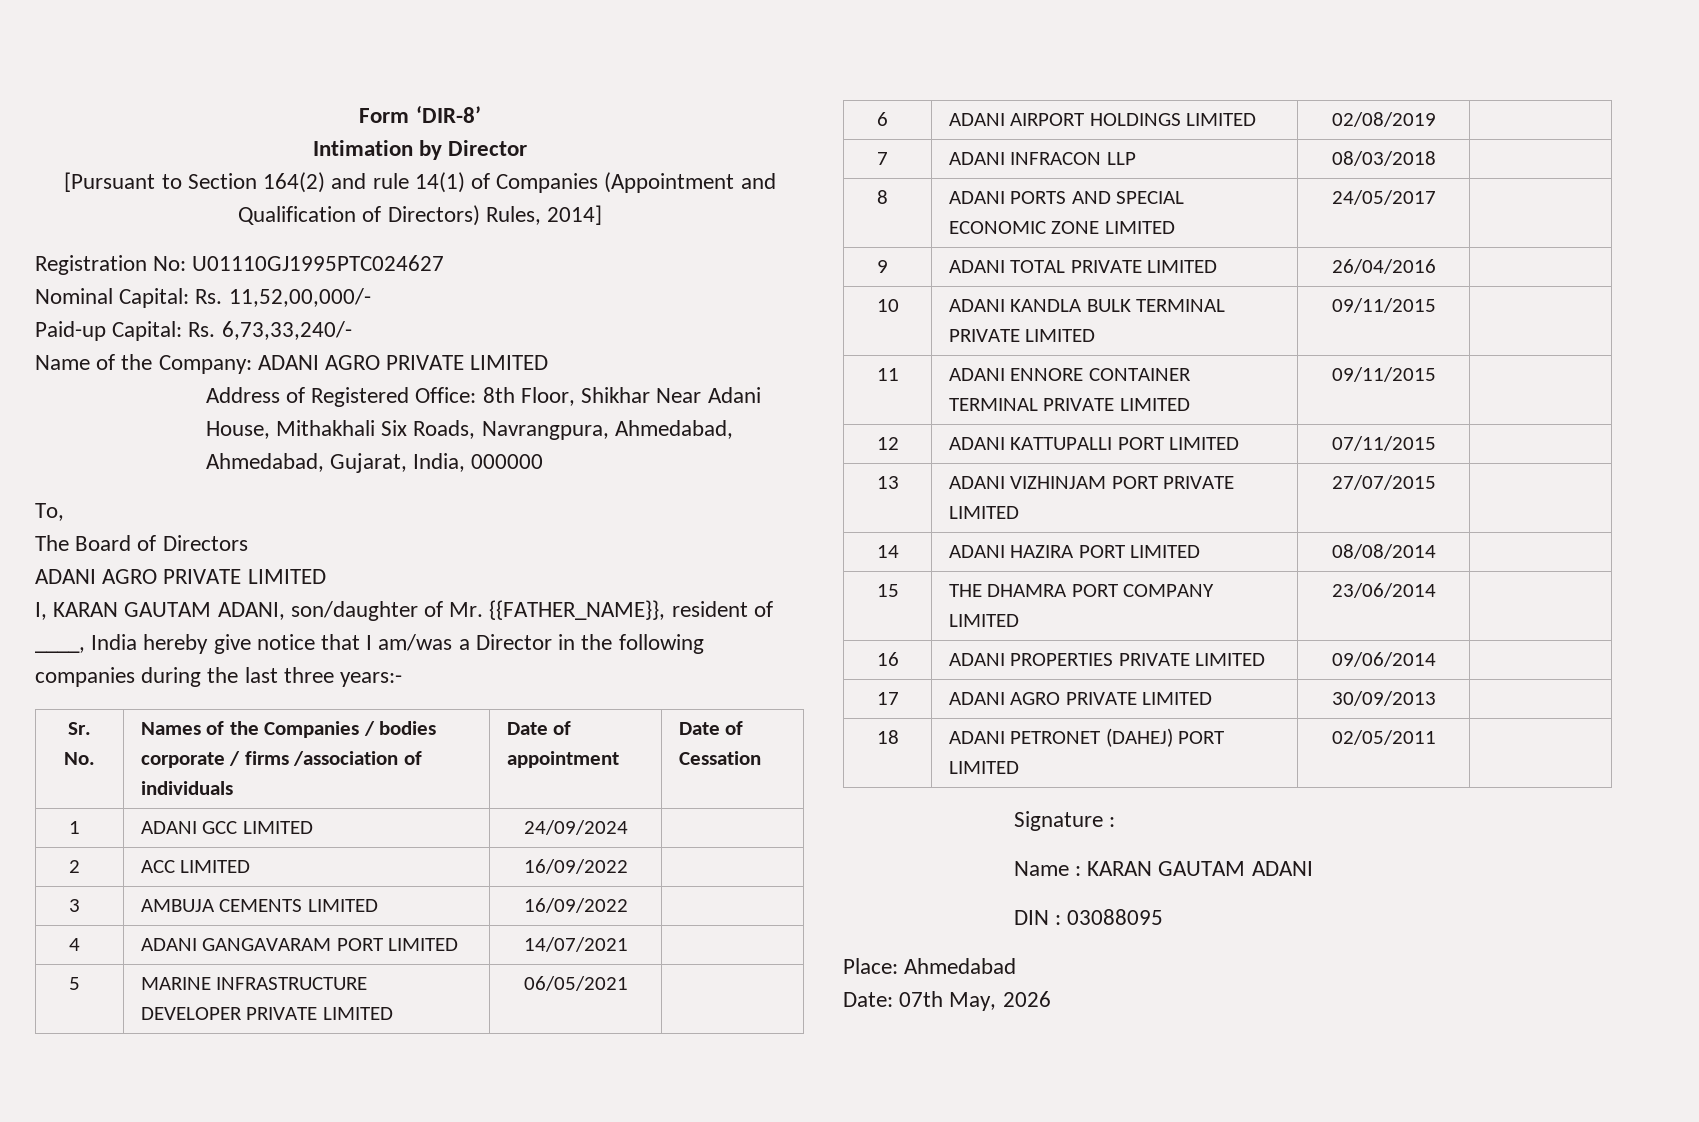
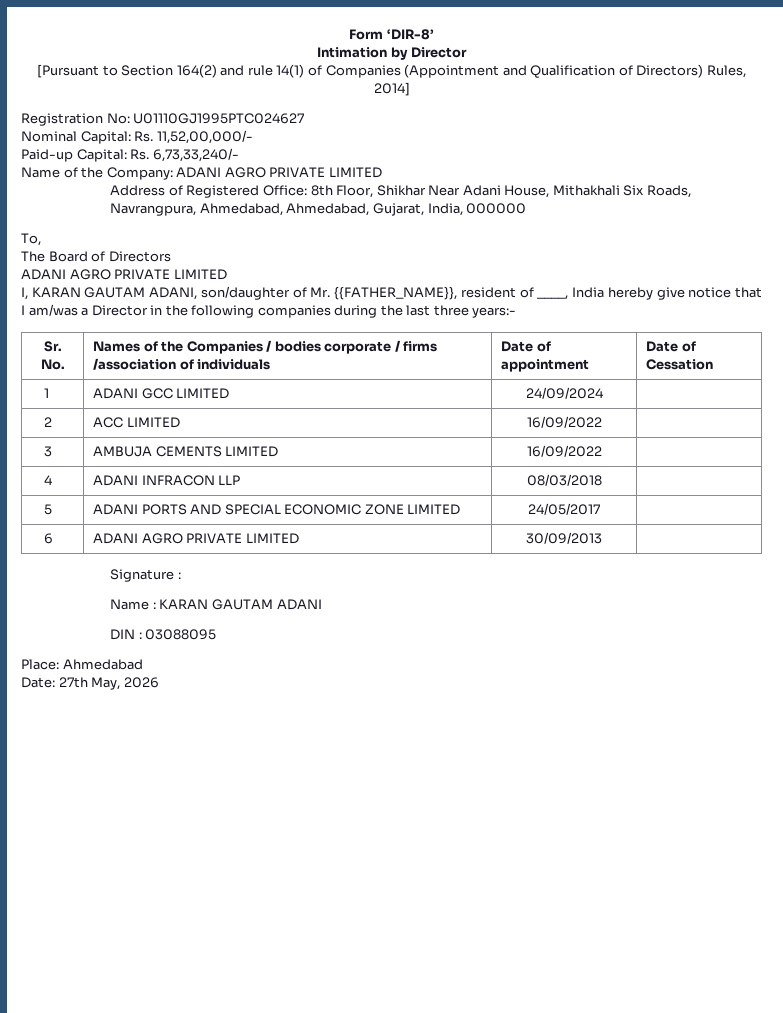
- 4 | ADANI GANGAVARAM PORT LIMITED | 14/07/2021 |
- 5 | MARINE INFRASTRUCTURE DEVELOPER PRIVATE LIMITED | 06/05/2021 |
- 6 | ADANI AIRPORT HOLDINGS LIMITED | 02/08/2019 |
- 7 | ADANI INFRACON LLP | 08/03/2018 |
+ 4 | ADANI INFRACON LLP | 08/03/2018 |
- 8 | ADANI PORTS AND SPECIAL ECONOMIC ZONE LIMITED | 24/05/2017 |
+ 5 | ADANI PORTS AND SPECIAL ECONOMIC ZONE LIMITED | 24/05/2017 |
- 9 | ADANI TOTAL PRIVATE LIMITED | 26/04/2016 |
- 10 | ADANI KANDLA BULK TERMINAL PRIVATE LIMITED | 09/11/2015 |
- 11 | ADANI ENNORE CONTAINER TERMINAL PRIVATE LIMITED | 09/11/2015 |
- 12 | ADANI KATTUPALLI PORT LIMITED | 07/11/2015 |
- 13 | ADANI VIZHINJAM PORT PRIVATE LIMITED | 27/07/2015 |
- 14 | ADANI HAZIRA PORT LIMITED | 08/08/2014 |
- 15 | THE DHAMRA PORT COMPANY LIMITED | 23/06/2014 |
- 16 | ADANI PROPERTIES PRIVATE LIMITED | 09/06/2014 |
- 17 | ADANI AGRO PRIVATE LIMITED | 30/09/2013 |
+ 6 | ADANI AGRO PRIVATE LIMITED | 30/09/2013 |
- 18 | ADANI PETRONET (DAHEJ) PORT LIMITED | 02/05/2011 |
- Date: 07th May, 2026
+ Date: 27th May, 2026

